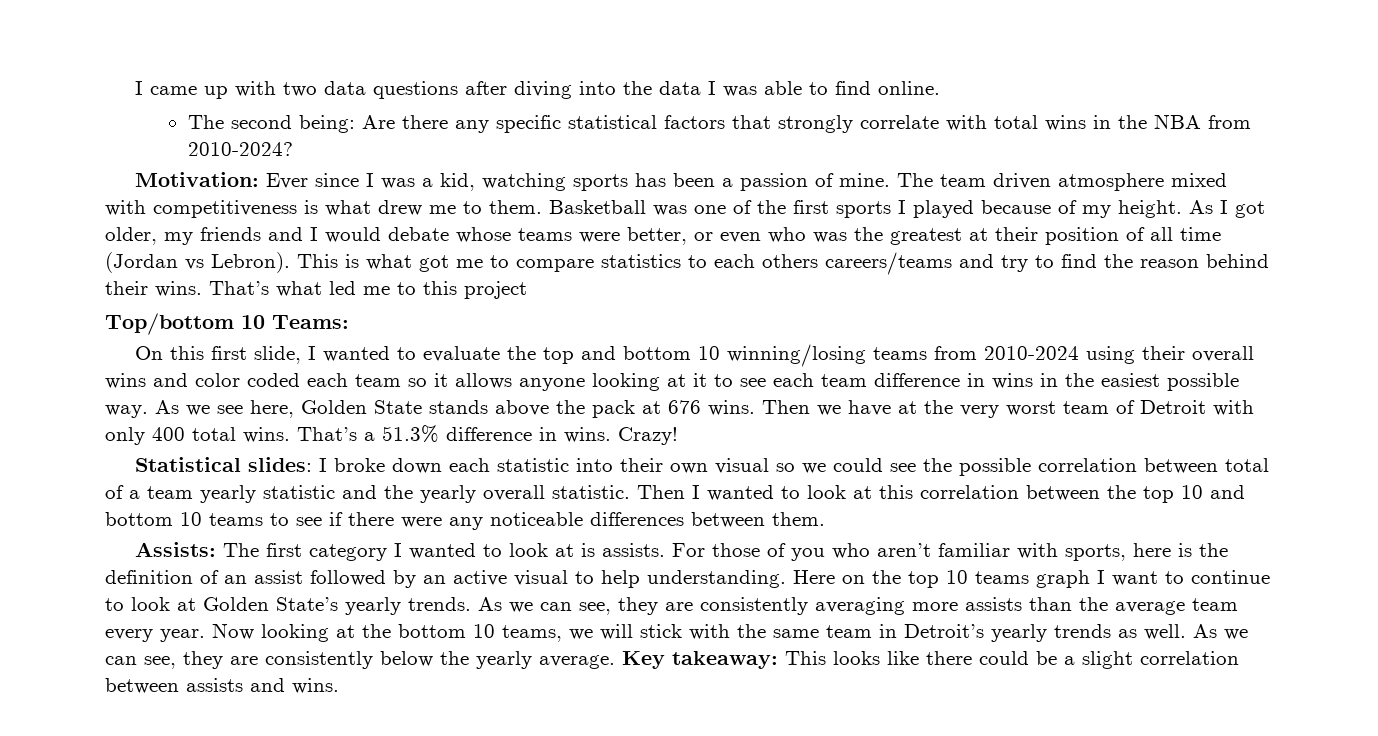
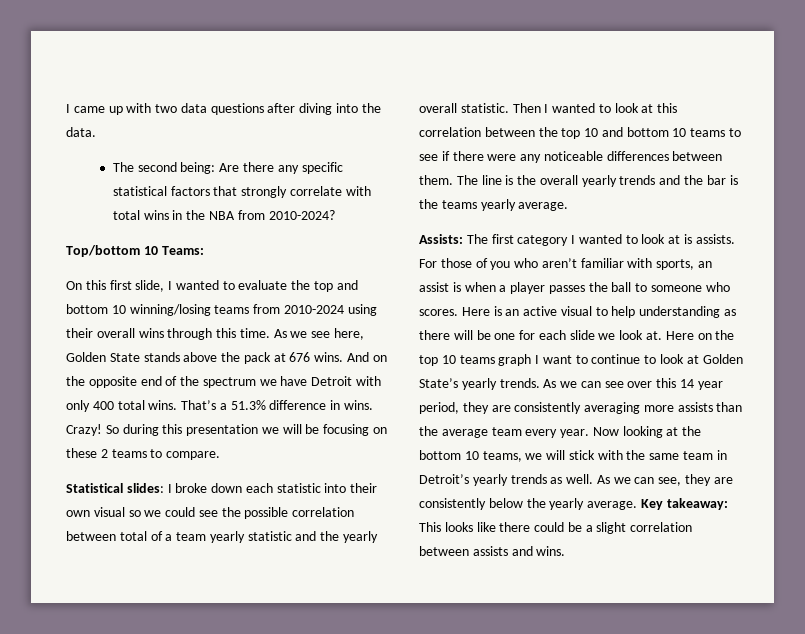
- I came up with two data questions after diving into the data I was able to find online.
+ I came up with two data questions after diving into the data.
- Motivation: Ever since I was a kid, watching sports has been a passion of mine. The team driven atmosphere mixed with competitiveness is what drew me to them. Basketball was one of the first sports I played because of my height. As I got older, my friends and I would debate whose teams were better, or even who was the greatest at their position of all time (Jordan vs Lebron). This is what got me to compare statistics to each others careers/teams and try to find the reason behind their wins. That’s what led me to this project
- On this first slide, I wanted to evaluate the top and bottom 10 winning/losing teams from 2010-2024 using their overall wins and color coded each team so it allows anyone looking at it to see each team difference in wins in the easiest possible way.
+ On this first slide, I wanted to evaluate the top and bottom 10 winning/losing teams from 2010-2024 using their overall wins through this time.
- Then we have at the very worst team of Detroit with only 400 total wins.
+ And on the opposite end of the spectrum we have Detroit with only 400 total wins.
+ So during this presentation we will be focusing on these 2 teams to compare.
+ The line is the overall yearly trends and the bar is the teams yearly average.
- For those of you who aren’t familiar with sports, here is the definition of an assist followed by an active visual to help understanding.
+ For those of you who aren’t familiar with sports, an assist is when a player passes the ball to someone who scores. Here is an active visual to help understanding as there will be one for each slide we look at.
- As we can see, they are consistently averaging more assists than the average team every year.
+ As we can see over this 14 year period, they are consistently averaging more assists than the average team every year.

